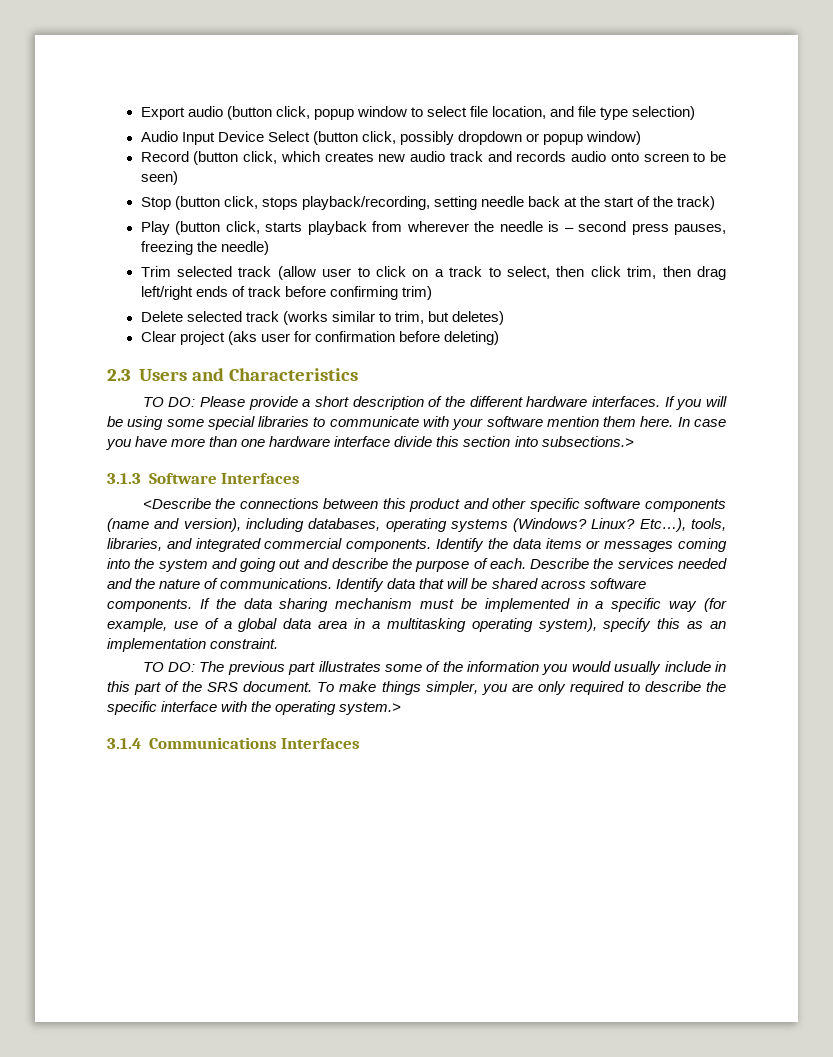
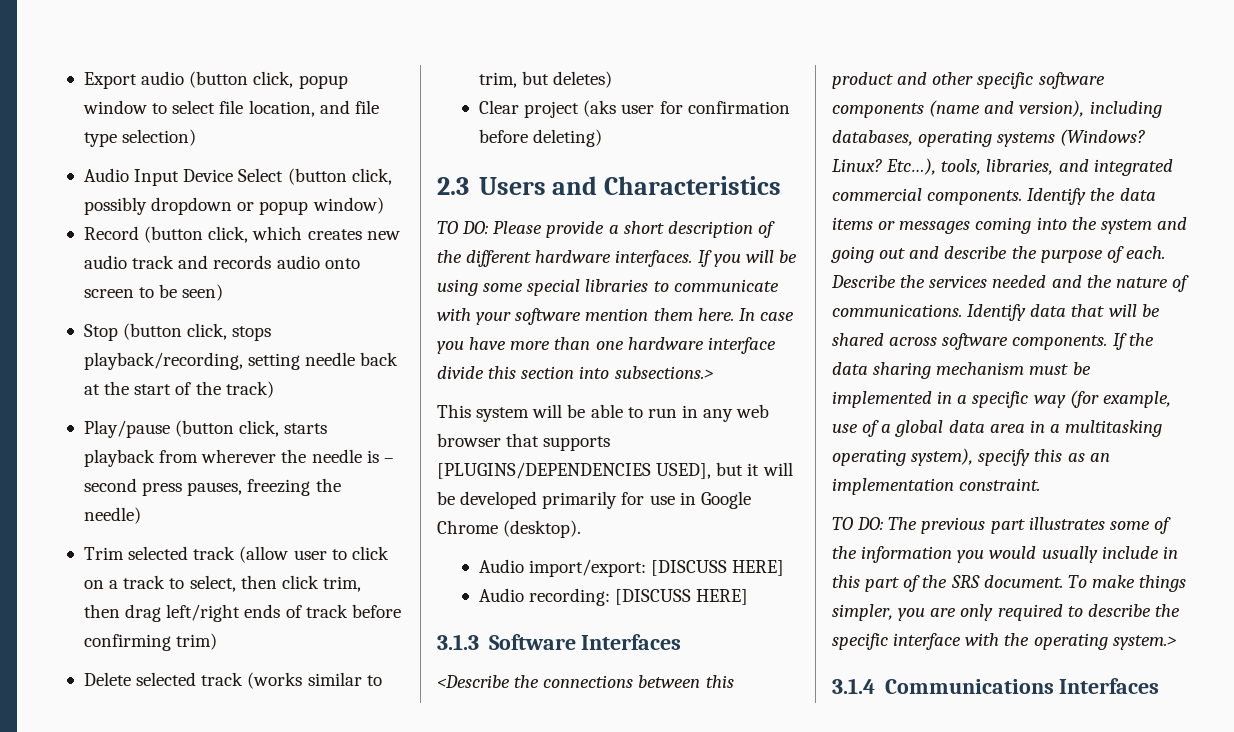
- Play (button click, starts playback from wherever the needle is – second press pauses, freezing the needle)
+ Play/pause (button click, starts playback from wherever the needle is – second press pauses, freezing the needle)
+ This system will be able to run in any web browser that supports [PLUGINS/DEPENDENCIES USED], but it will be developed primarily for use in Google Chrome (desktop).
+ Audio import/export: [DISCUSS HERE]
+ Audio recording: [DISCUSS HERE]

